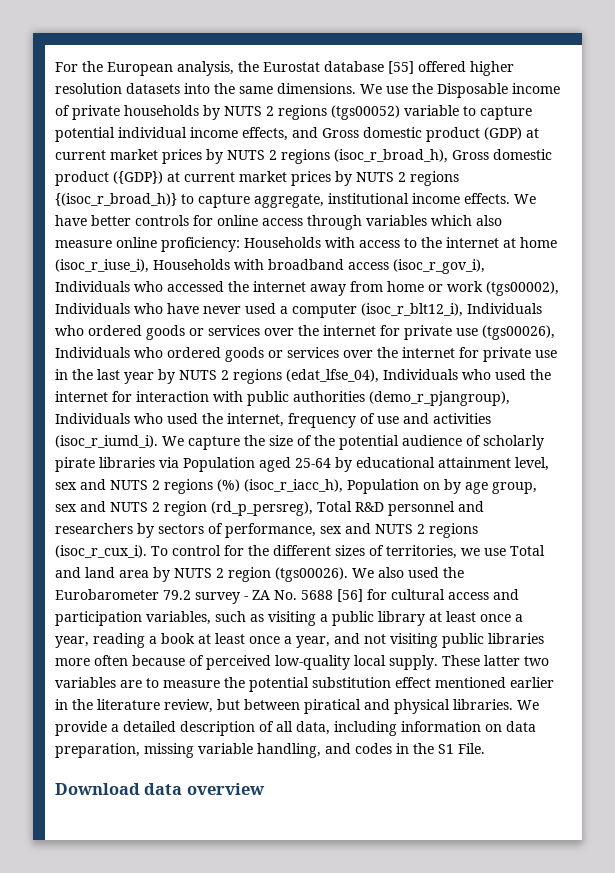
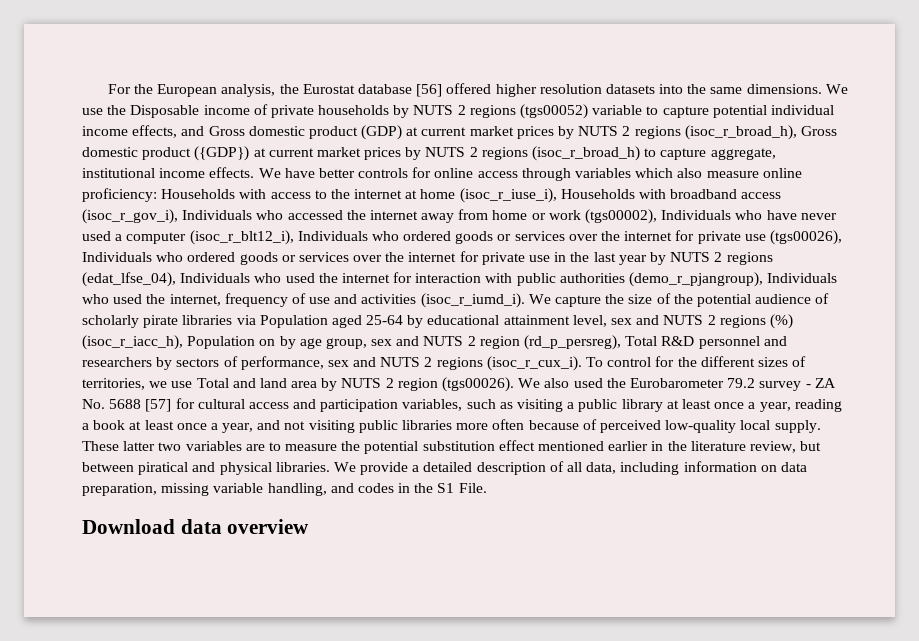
- For the European analysis, the Eurostat database [55] offered higher resolution datasets into the same dimensions.
+ For the European analysis, the Eurostat database [56] offered higher resolution datasets into the same dimensions.
- We use the Disposable income of private households by NUTS 2 regions (tgs00052) variable to capture potential individual income effects, and Gross domestic product (GDP) at current market prices by NUTS 2 regions (isoc_r_broad_h), Gross domestic product ({GDP}) at current market prices by NUTS 2 regions {(isoc_r_broad_h)} to capture aggregate, institutional income effects.
+ We use the Disposable income of private households by NUTS 2 regions (tgs00052) variable to capture potential individual income effects, and Gross domestic product (GDP) at current market prices by NUTS 2 regions (isoc_r_broad_h), Gross domestic product ({GDP}) at current market prices by NUTS 2 regions (isoc_r_broad_h) to capture aggregate, institutional income effects.
- We also used the Eurobarometer 79.2 survey - ZA No. 5688 [56] for cultural access and participation variables, such as visiting a public library at least once a year, reading a book at least once a year, and not visiting public libraries more often because of perceived low-quality local supply.
+ We also used the Eurobarometer 79.2 survey - ZA No. 5688 [57] for cultural access and participation variables, such as visiting a public library at least once a year, reading a book at least once a year, and not visiting public libraries more often because of perceived low-quality local supply.

